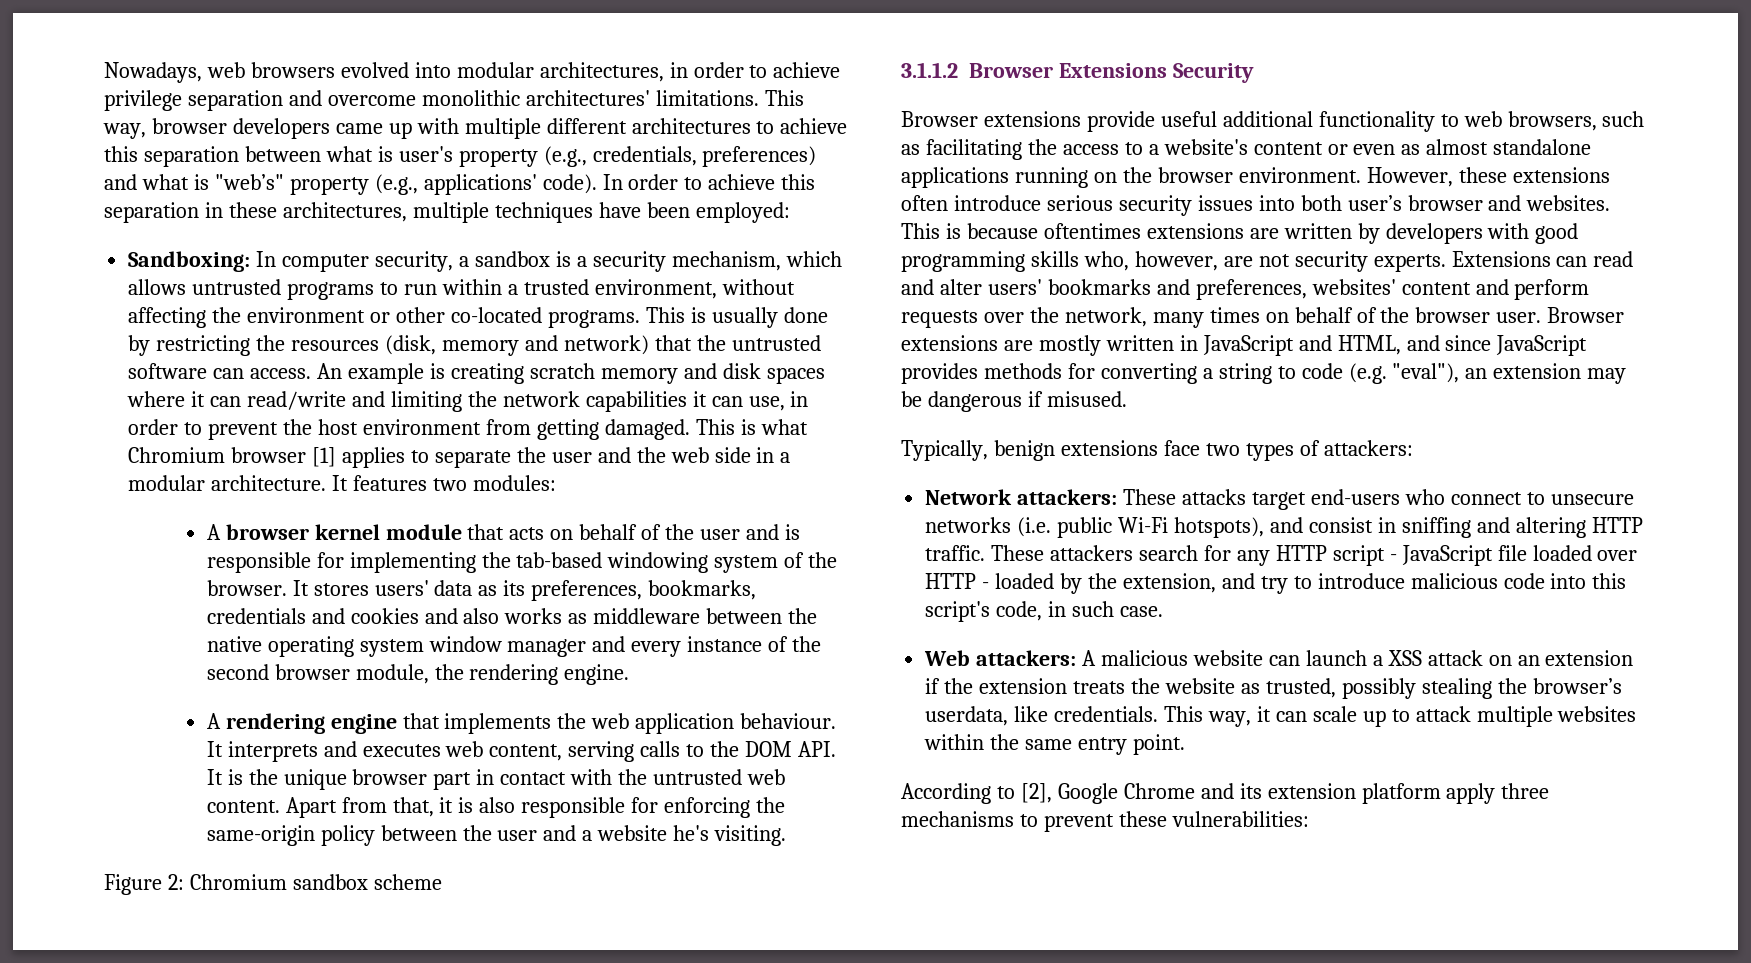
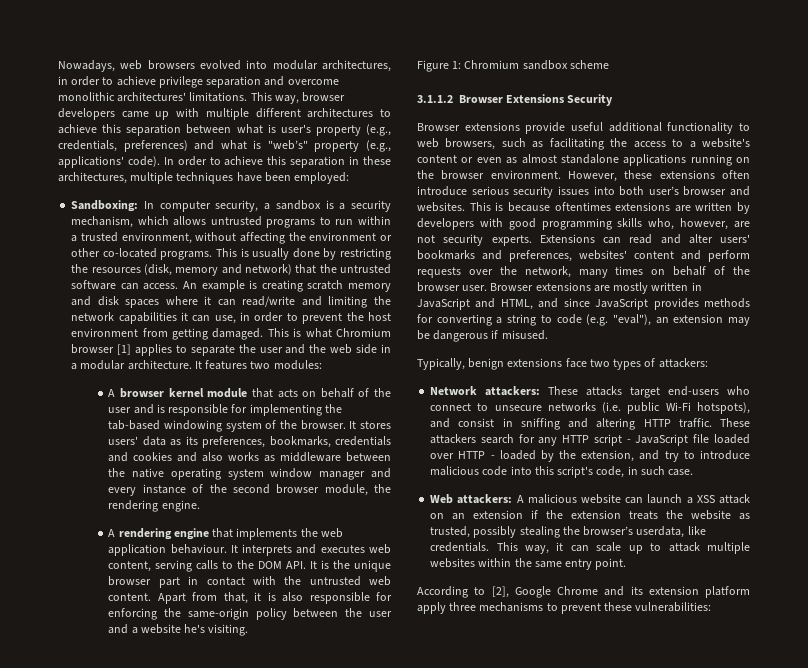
- Figure 2: Chromium sandbox scheme
+ Figure 1: Chromium sandbox scheme

